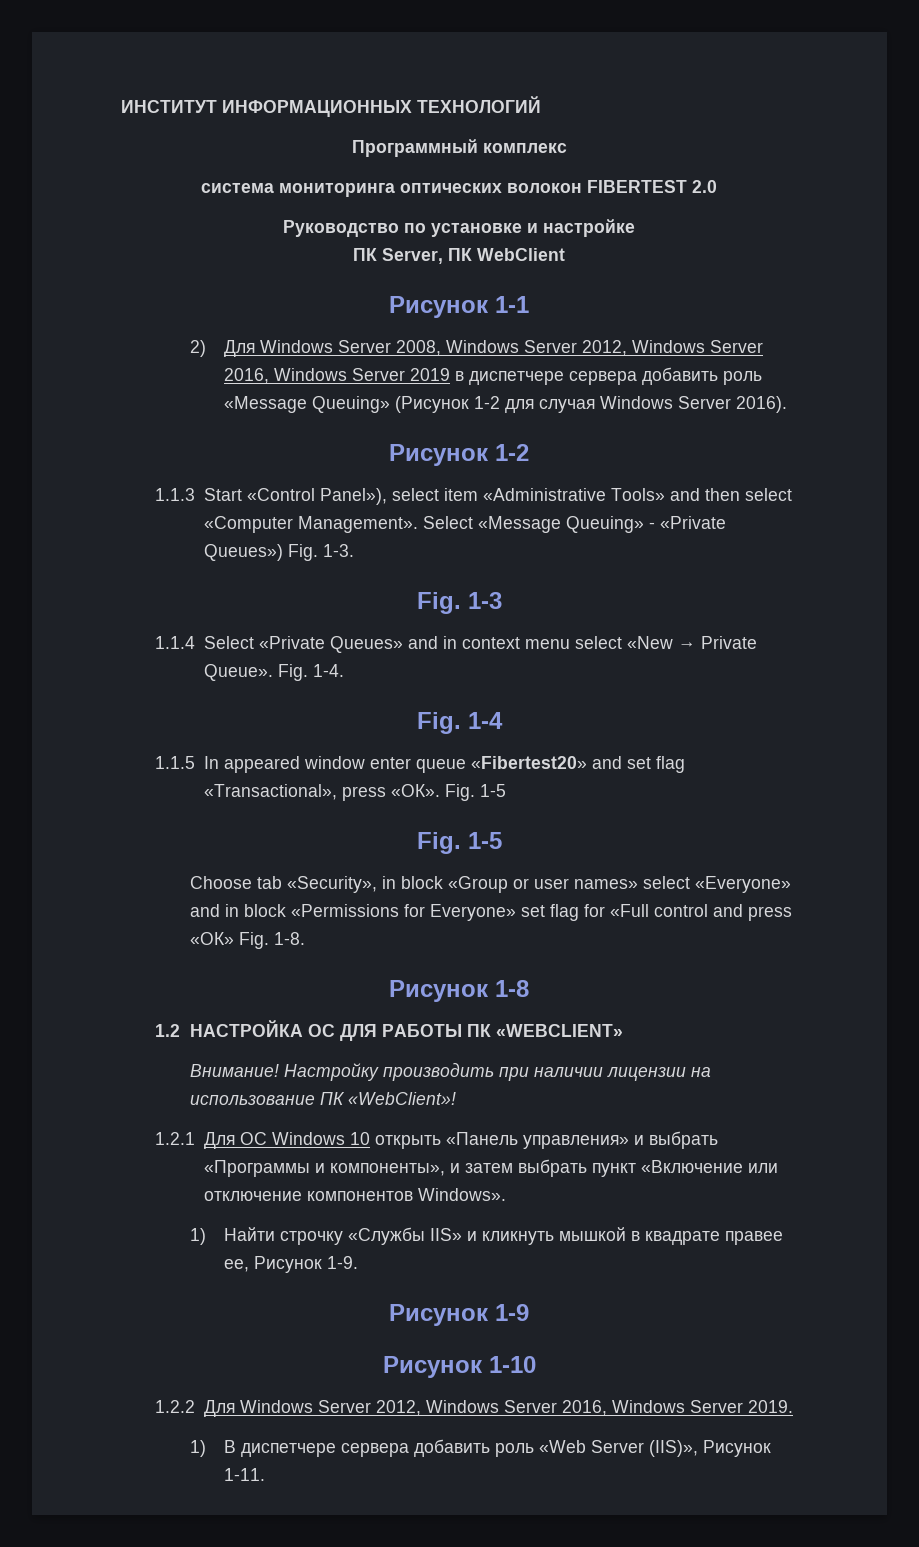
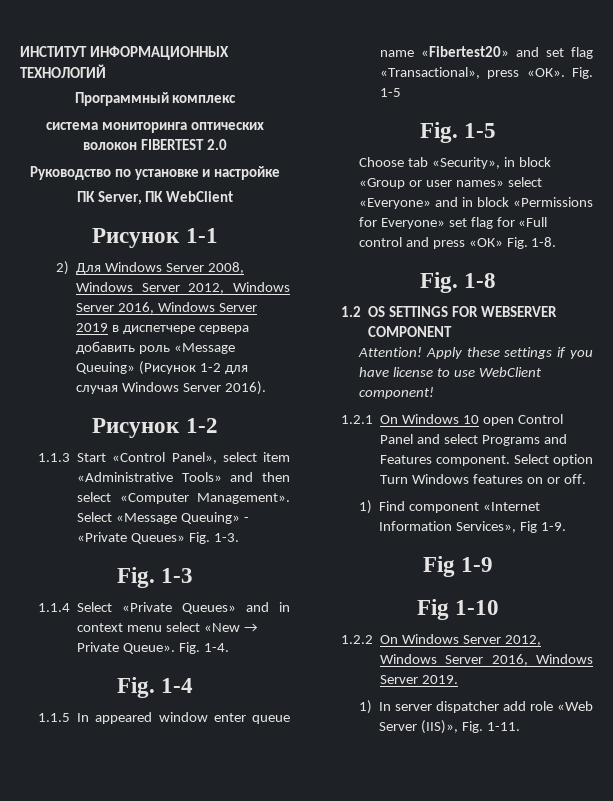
- 1.1.3 Start «Control Panel»), select item «Administrative Tools» and then select «Computer Management».
+ 1.1.3 Start «Control Panel», select item «Administrative Tools» and then select «Computer Management».
- Select «Message Queuing» - «Private Queues») Fig. 1-3.
+ Select «Message Queuing» - «Private Queues» Fig. 1-3.
- 1.1.5 In appeared window enter queue «Fibertest20» and set flag «Transactional», press «ОК». Fig. 1-5
+ 1.1.5 In appeared window enter queue name «Fibertest20» and set flag «Transactional», press «ОК». Fig. 1-5
- Рисунок 1-8
+ Fig. 1-8
- 1.2 НАСТРОЙКА ОС ДЛЯ РАБОТЫ ПК «WEBCLIENT»
- Внимание! Настройку производить при наличии лицензии на использование ПК «WebClient»!
- 1.2.1 Для ОС Windows 10 открыть «Панель управления» и выбрать «Программы и компоненты», и затем выбрать пункт «Включение или отключение компонентов Windows».
- 1) Найти строчку «Службы IIS» и кликнуть мышкой в квадрате правее ее, Рисунок 1-9.
+ 1.2 OS SETTINGS FOR WEBSERVER COMPONENT
+ Attention! Apply these settings if you have license to use WebClient component!
+ 1.2.1 On Windows 10 open Control Panel and select Programs and Features component. Select option Turn Windows features on or off.
+ 1) Find component «Internet Information Services», Fig 1-9.
- Рисунок 1-9
+ Fig 1-9
- Рисунок 1-10
+ Fig 1-10
- 1.2.2 Для Windows Server 2012, Windows Server 2016, Windows Server 2019.
+ 1.2.2 On Windows Server 2012, Windows Server 2016, Windows Server 2019.
- 1) В диспетчере сервера добавить роль «Web Server (IIS)», Рисунок 1-11.
+ 1) In server dispatcher add role «Web Server (IIS)», Fig. 1-11.

